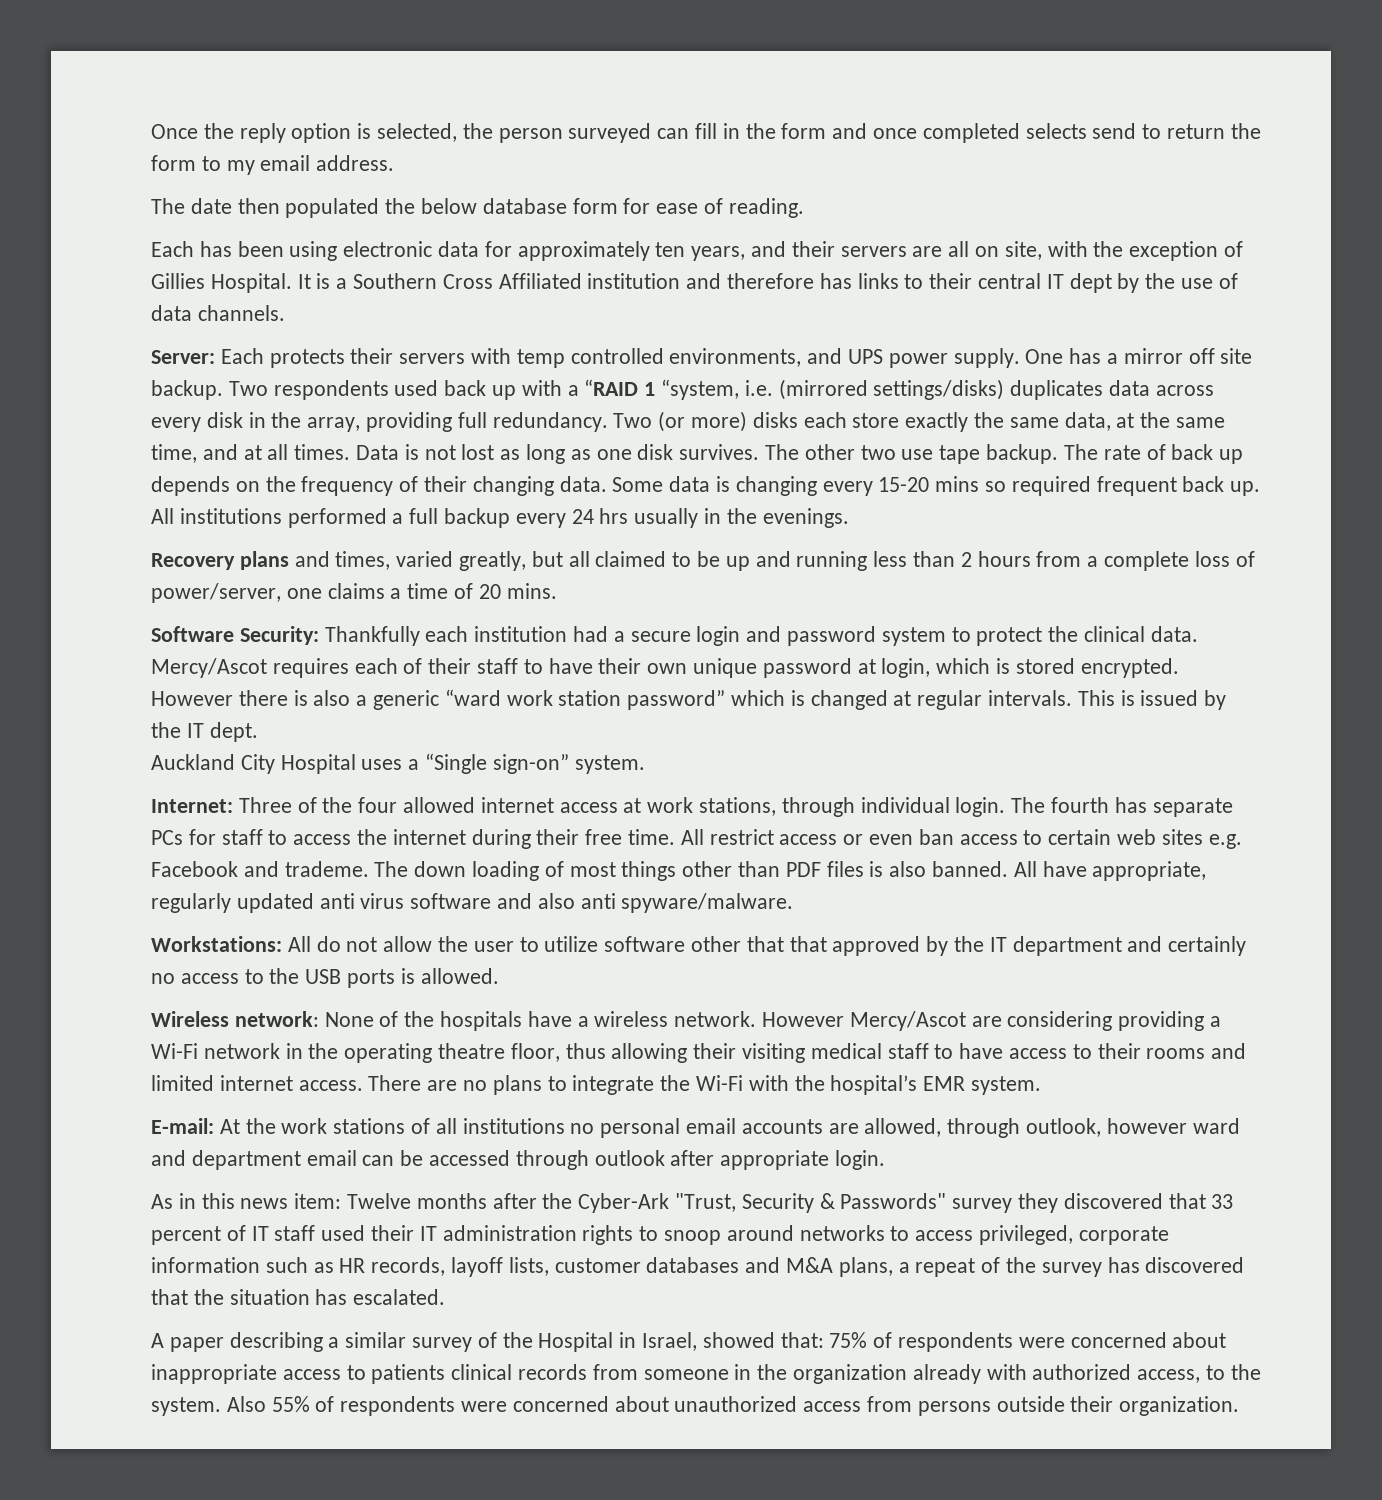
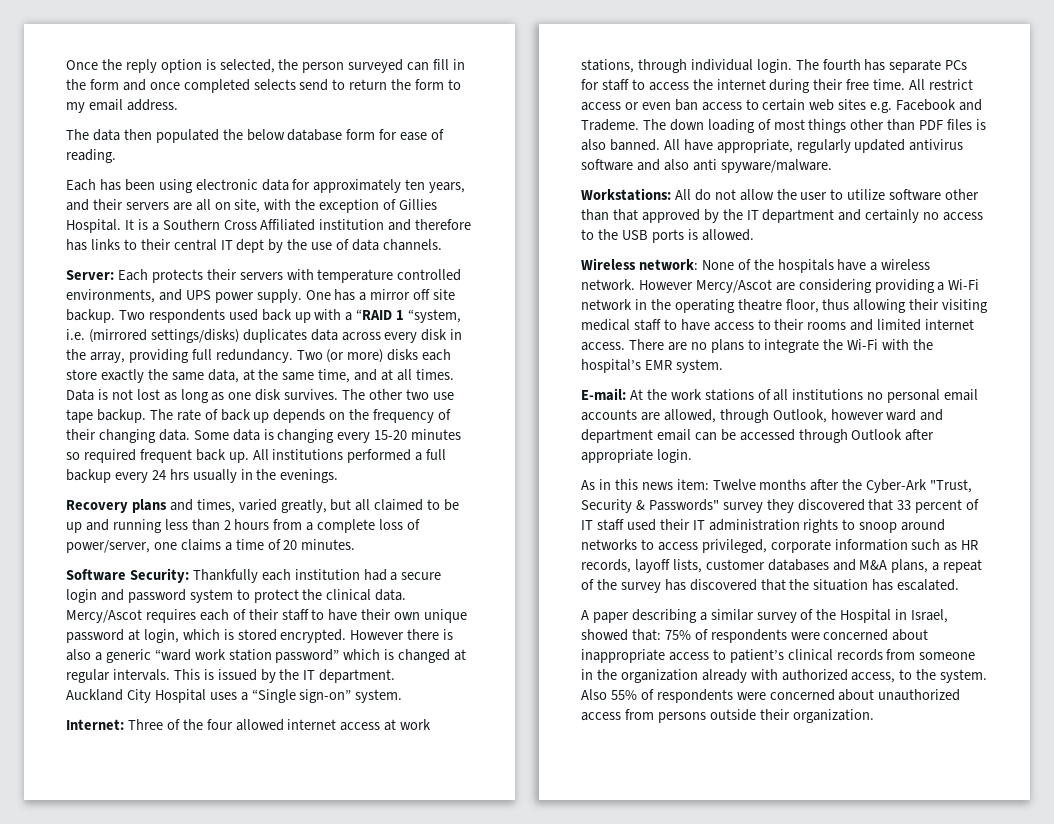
- The date then populated the below database form for ease of reading.
+ The data then populated the below database form for ease of reading.
- Server: Each protects their servers with temp controlled environments, and UPS power supply.
+ Server: Each protects their servers with temperature controlled environments, and UPS power supply.
- Some data is changing every 15-20 mins so required frequent back up.
+ Some data is changing every 15-20 minutes so required frequent back up.
- Recovery plans and times, varied greatly, but all claimed to be up and running less than 2 hours from a complete loss of power/server, one claims a time of 20 mins.
+ Recovery plans and times, varied greatly, but all claimed to be up and running less than 2 hours from a complete loss of power/server, one claims a time of 20 minutes.
- This is issued by the IT dept.
+ This is issued by the IT department.
- All restrict access or even ban access to certain web sites e.g. Facebook and trademe.
+ All restrict access or even ban access to certain web sites e.g. Facebook and Trademe.
- All have appropriate, regularly updated anti virus software and also anti spyware/malware.
+ All have appropriate, regularly updated antivirus software and also anti spyware/malware.
- Workstations: All do not allow the user to utilize software other that that approved by the IT department and certainly no access to the USB ports is allowed.
+ Workstations: All do not allow the user to utilize software other than that approved by the IT department and certainly no access to the USB ports is allowed.
- E-mail: At the work stations of all institutions no personal email accounts are allowed, through outlook, however ward and department email can be accessed through outlook after appropriate login.
+ E-mail: At the work stations of all institutions no personal email accounts are allowed, through Outlook, however ward and department email can be accessed through Outlook after appropriate login.
- A paper describing a similar survey of the Hospital in Israel, showed that: 75% of respondents were concerned about inappropriate access to patients clinical records from someone in the organization already with authorized access, to the system.
+ A paper describing a similar survey of the Hospital in Israel, showed that: 75% of respondents were concerned about inappropriate access to patient’s clinical records from someone in the organization already with authorized access, to the system.

